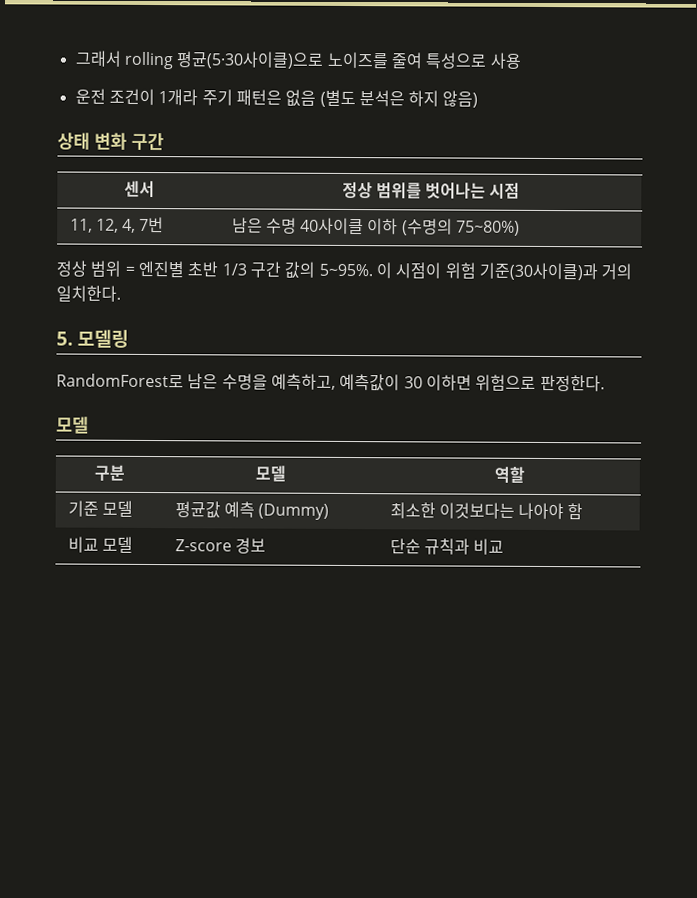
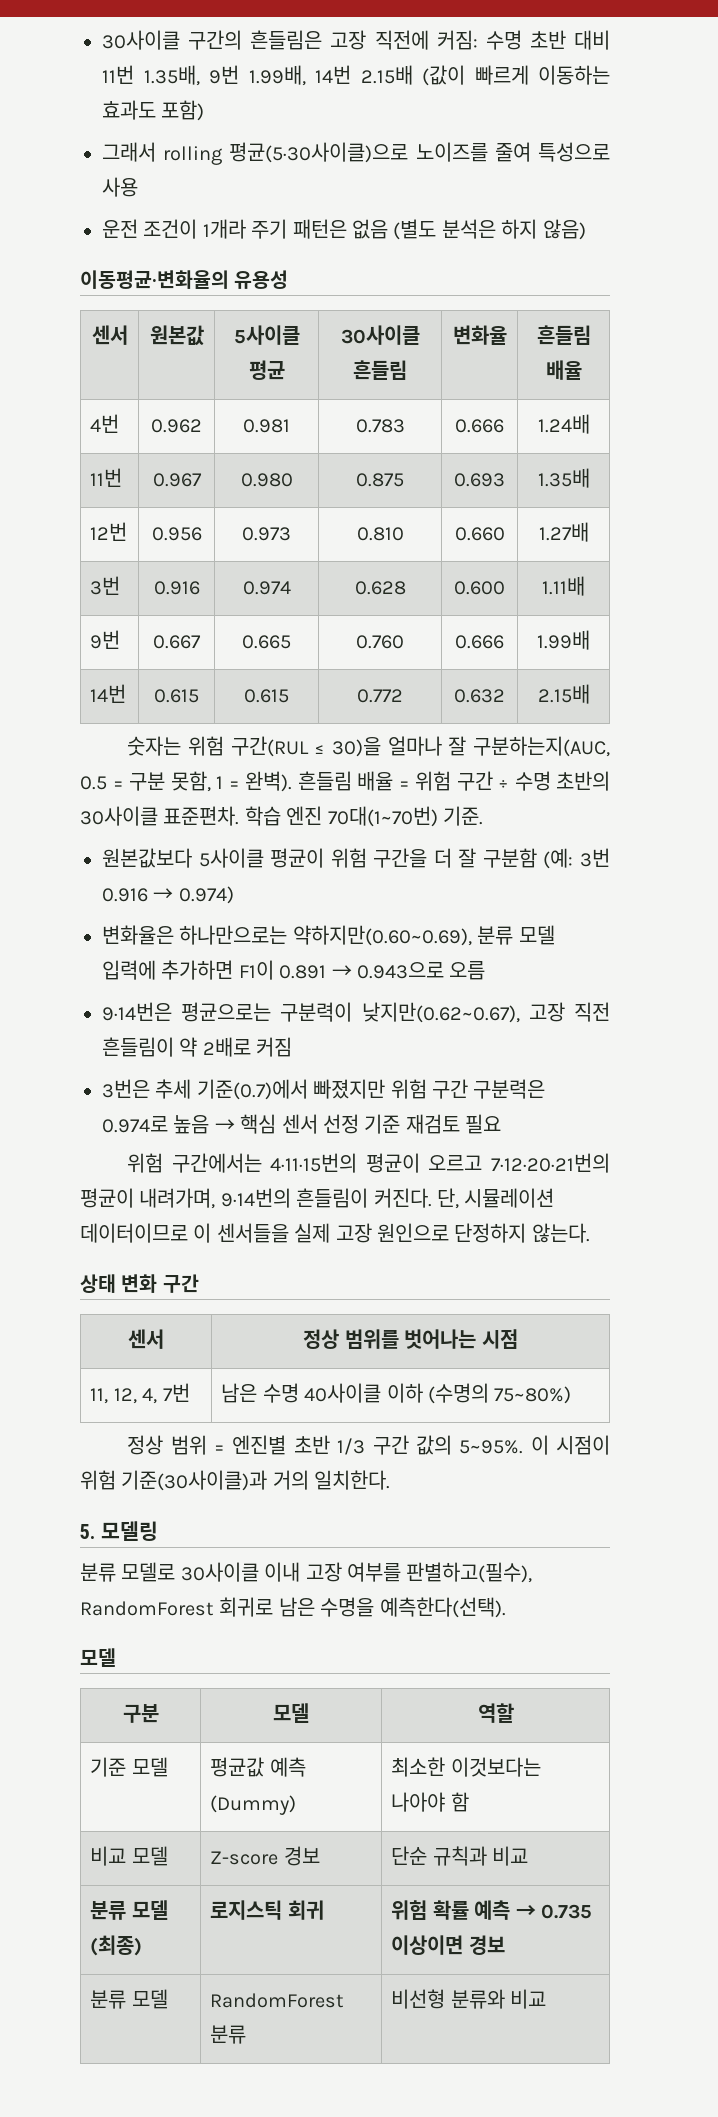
+ 30사이클 구간의 흔들림은 고장 직전에 커짐: 수명 초반 대비 11번 1.35배, 9번 1.99배, 14번 2.15배 (값이 빠르게 이동하는 효과도 포함)
+ 이동평균·변화율의 유용성
+ 센서 | 원본값 | 5사이클 평균 | 30사이클 흔들림 | 변화율 | 흔들림 배율
+ 4번 | 0.962 | 0.981 | 0.783 | 0.666 | 1.24배
+ 11번 | 0.967 | 0.980 | 0.875 | 0.693 | 1.35배
+ 12번 | 0.956 | 0.973 | 0.810 | 0.660 | 1.27배
+ 3번 | 0.916 | 0.974 | 0.628 | 0.600 | 1.11배
+ 9번 | 0.667 | 0.665 | 0.760 | 0.666 | 1.99배
+ 14번 | 0.615 | 0.615 | 0.772 | 0.632 | 2.15배
+ 숫자는 위험 구간(RUL ≤ 30)을 얼마나 잘 구분하는지(AUC, 0.5 = 구분 못함, 1 = 완벽). 흔들림 배율 = 위험 구간 ÷ 수명 초반의 30사이클 표준편차. 학습 엔진 70대(1~70번) 기준.
+ 원본값보다 5사이클 평균이 위험 구간을 더 잘 구분함 (예: 3번 0.916 → 0.974)
+ 변화율은 하나만으로는 약하지만(0.60~0.69), 분류 모델 입력에 추가하면 F1이 0.891 → 0.943으로 오름
+ 9·14번은 평균으로는 구분력이 낮지만(0.62~0.67), 고장 직전 흔들림이 약 2배로 커짐
+ 3번은 추세 기준(0.7)에서 빠졌지만 위험 구간 구분력은 0.974로 높음 → 핵심 센서 선정 기준 재검토 필요
+ 위험 구간에서는 4·11·15번의 평균이 오르고 7·12·20·21번의 평균이 내려가며, 9·14번의 흔들림이 커진다. 단, 시뮬레이션 데이터이므로 이 센서들을 실제 고장 원인으로 단정하지 않는다.
- RandomForest로 남은 수명을 예측하고, 예측값이 30 이하면 위험으로 판정한다.
+ 분류 모델로 30사이클 이내 고장 여부를 판별하고(필수), RandomForest 회귀로 남은 수명을 예측한다(선택).
+ 분류 모델 (최종) | 로지스틱 회귀 | 위험 확률 예측 → 0.735 이상이면 경보
+ 분류 모델 | RandomForest 분류 | 비선형 분류와 비교

